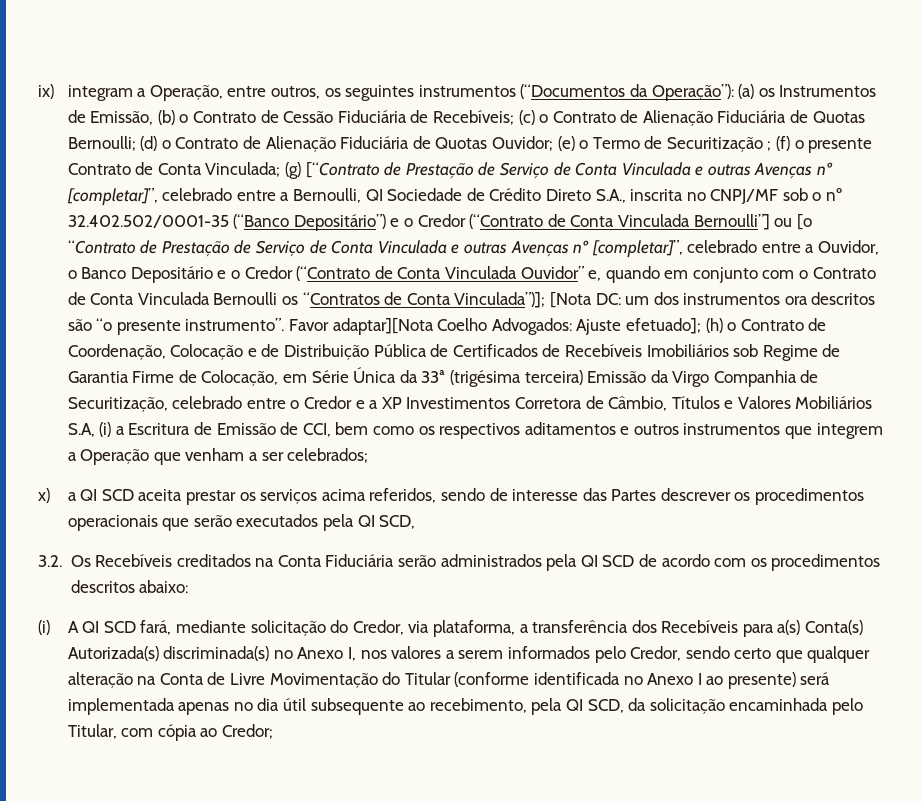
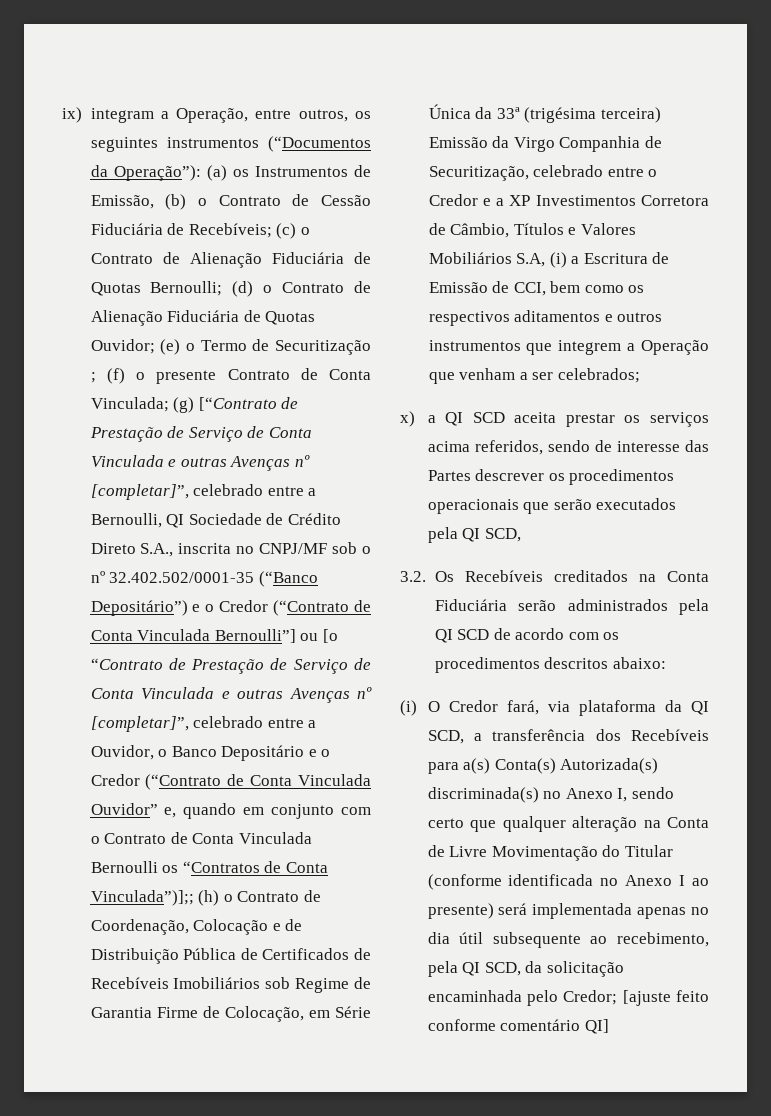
- (g) [“Contrato de Prestação de Serviço de Conta Vinculada e outras Avenças nº [completar]”, celebrado entre a Bernoulli, QI Sociedade de Crédito Direto S.A., inscrita no CNPJ/MF sob o nº 32.402.502/0001-35 (“Banco Depositário”) e o Credor (“Contrato de Conta Vinculada Bernoulli”] ou [o “Contrato de Prestação de Serviço de Conta Vinculada e outras Avenças nº [completar]”, celebrado entre a Ouvidor, o Banco Depositário e o Credor (“Contrato de Conta Vinculada Ouvidor” e, quando em conjunto com o Contrato de Conta Vinculada Bernoulli os “Contratos de Conta Vinculada”)]; [Nota DC: um dos instrumentos ora descritos são “o presente instrumento”. Favor adaptar][Nota Coelho Advogados: Ajuste efetuado];
+ (g) [“Contrato de Prestação de Serviço de Conta Vinculada e outras Avenças nº [completar]”, celebrado entre a Bernoulli, QI Sociedade de Crédito Direto S.A., inscrita no CNPJ/MF sob o nº 32.402.502/0001-35 (“Banco Depositário”) e o Credor (“Contrato de Conta Vinculada Bernoulli”] ou [o “Contrato de Prestação de Serviço de Conta Vinculada e outras Avenças nº [completar]”, celebrado entre a Ouvidor, o Banco Depositário e o Credor (“Contrato de Conta Vinculada Ouvidor” e, quando em conjunto com o Contrato de Conta Vinculada Bernoulli os “Contratos de Conta Vinculada”)];;
- (i) A QI SCD fará, mediante solicitação do Credor, via plataforma, a transferência dos Recebíveis para a(s) Conta(s) Autorizada(s) discriminada(s) no Anexo I, nos valores a serem informados pelo Credor, sendo certo que qualquer alteração na Conta de Livre Movimentação do Titular (conforme identificada no Anexo I ao presente) será implementada apenas no dia útil subsequente ao recebimento, pela QI SCD, da solicitação encaminhada pelo Titular, com cópia ao Credor;
+ (i) O Credor fará, via plataforma da QI SCD, a transferência dos Recebíveis para a(s) Conta(s) Autorizada(s) discriminada(s) no Anexo I, sendo certo que qualquer alteração na Conta de Livre Movimentação do Titular (conforme identificada no Anexo I ao presente) será implementada apenas no dia útil subsequente ao recebimento, pela QI SCD, da solicitação encaminhada pelo Credor; [ajuste feito conforme comentário QI]

